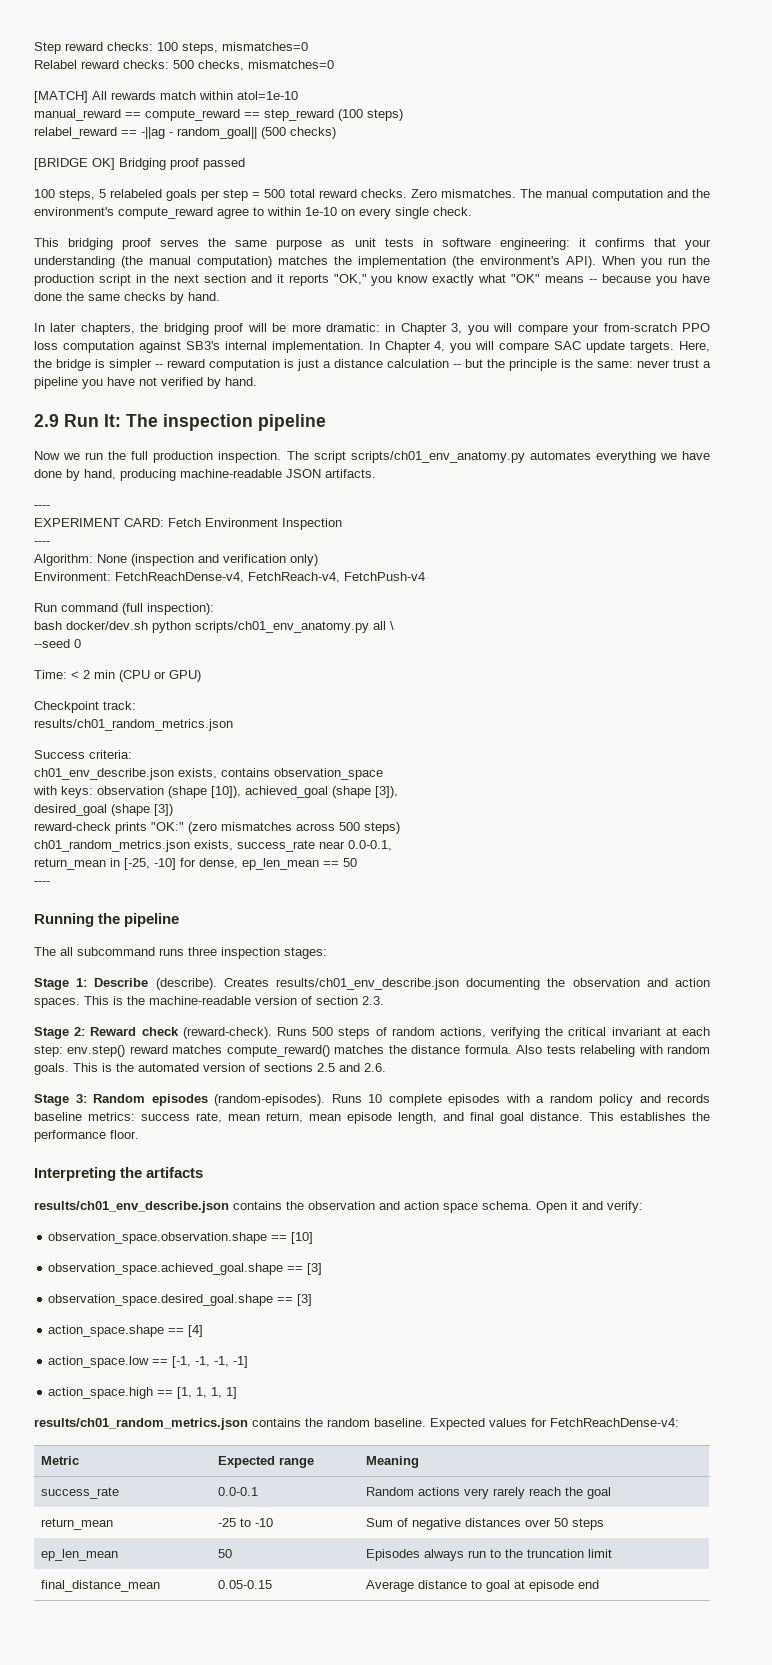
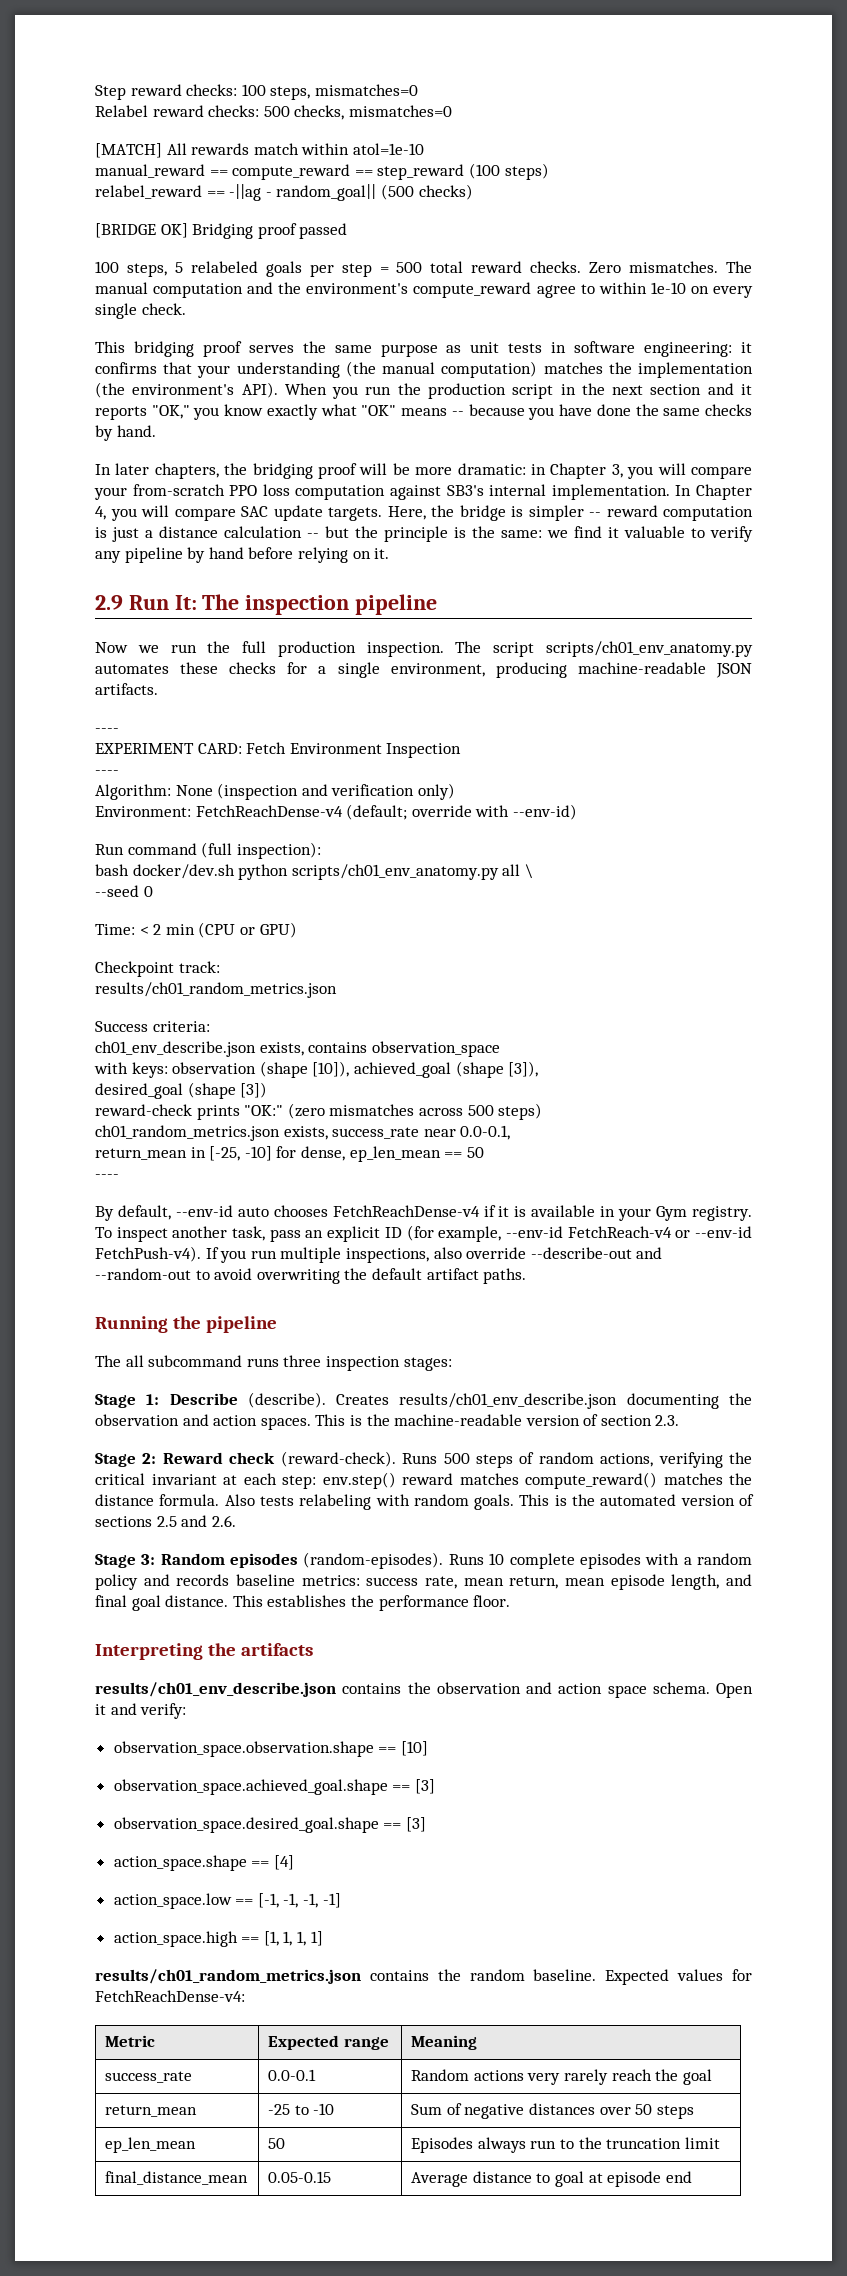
- Here, the bridge is simpler -- reward computation is just a distance calculation -- but the principle is the same: never trust a pipeline you have not verified by hand.
+ Here, the bridge is simpler -- reward computation is just a distance calculation -- but the principle is the same: we find it valuable to verify any pipeline by hand before relying on it.
- The script scripts/ch01_env_anatomy.py automates everything we have done by hand, producing machine-readable JSON artifacts.
+ The script scripts/ch01_env_anatomy.py automates these checks for a single environment, producing machine-readable JSON artifacts.
- Environment: FetchReachDense-v4, FetchReach-v4, FetchPush-v4
+ Environment: FetchReachDense-v4 (default; override with --env-id)
+ By default, --env-id auto chooses FetchReachDense-v4 if it is available in your Gym registry. To inspect another task, pass an explicit ID (for example, --env-id FetchReach-v4 or --env-id FetchPush-v4). If you run multiple inspections, also override --describe-out and --random-out to avoid overwriting the default artifact paths.

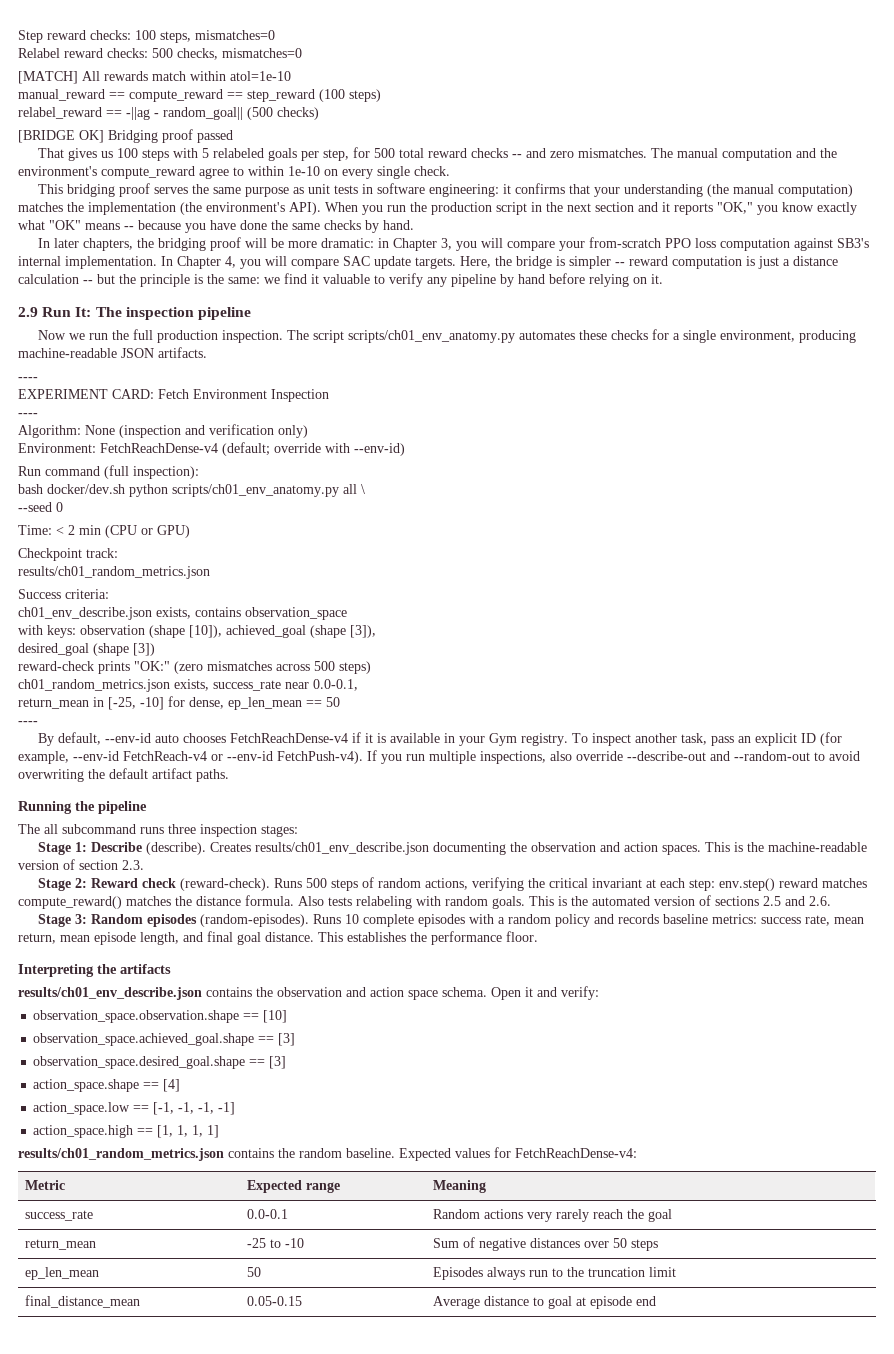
- 100 steps, 5 relabeled goals per step = 500 total reward checks. Zero mismatches.
+ That gives us 100 steps with 5 relabeled goals per step, for 500 total reward checks -- and zero mismatches.

